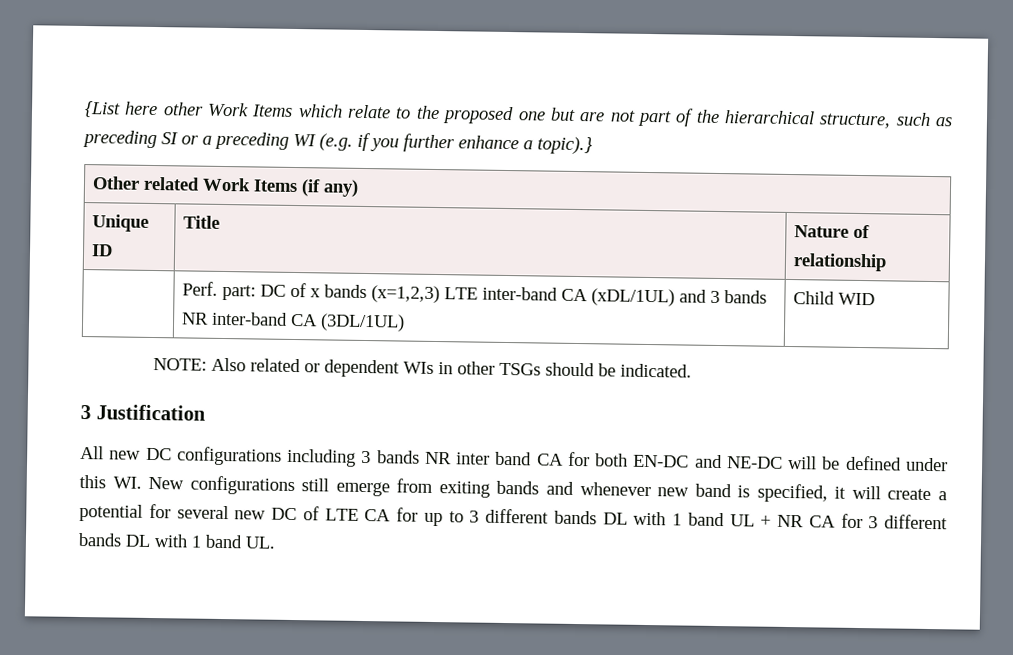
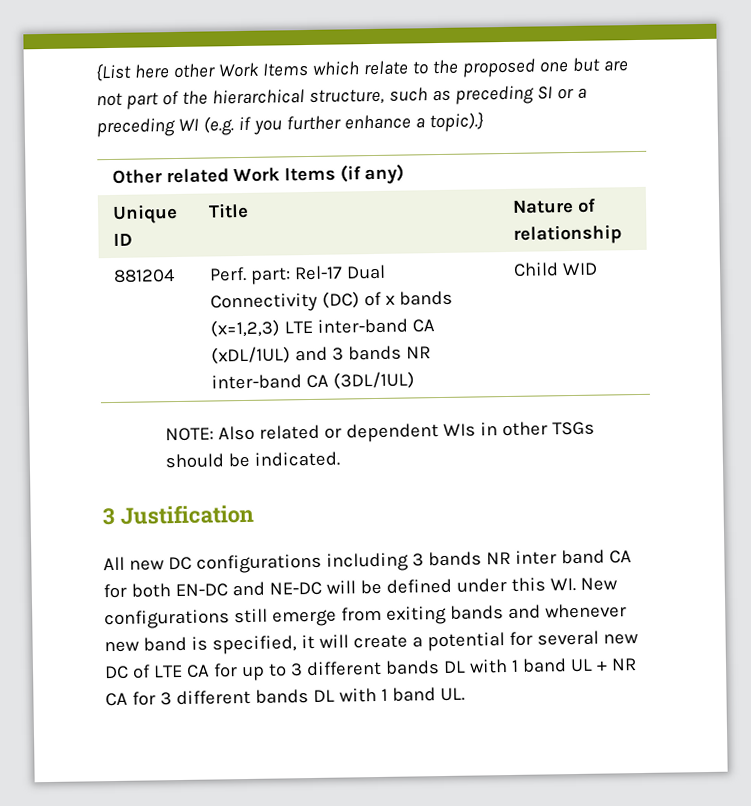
- | Perf. part: DC of x bands (x=1,2,3) LTE inter-band CA (xDL/1UL) and 3 bands NR inter-band CA (3DL/1UL) | Child WID
+ 881204 | Perf. part: Rel-17 Dual Connectivity (DC) of x bands (x=1,2,3) LTE inter-band CA (xDL/1UL) and 3 bands NR inter-band CA (3DL/1UL) | Child WID

